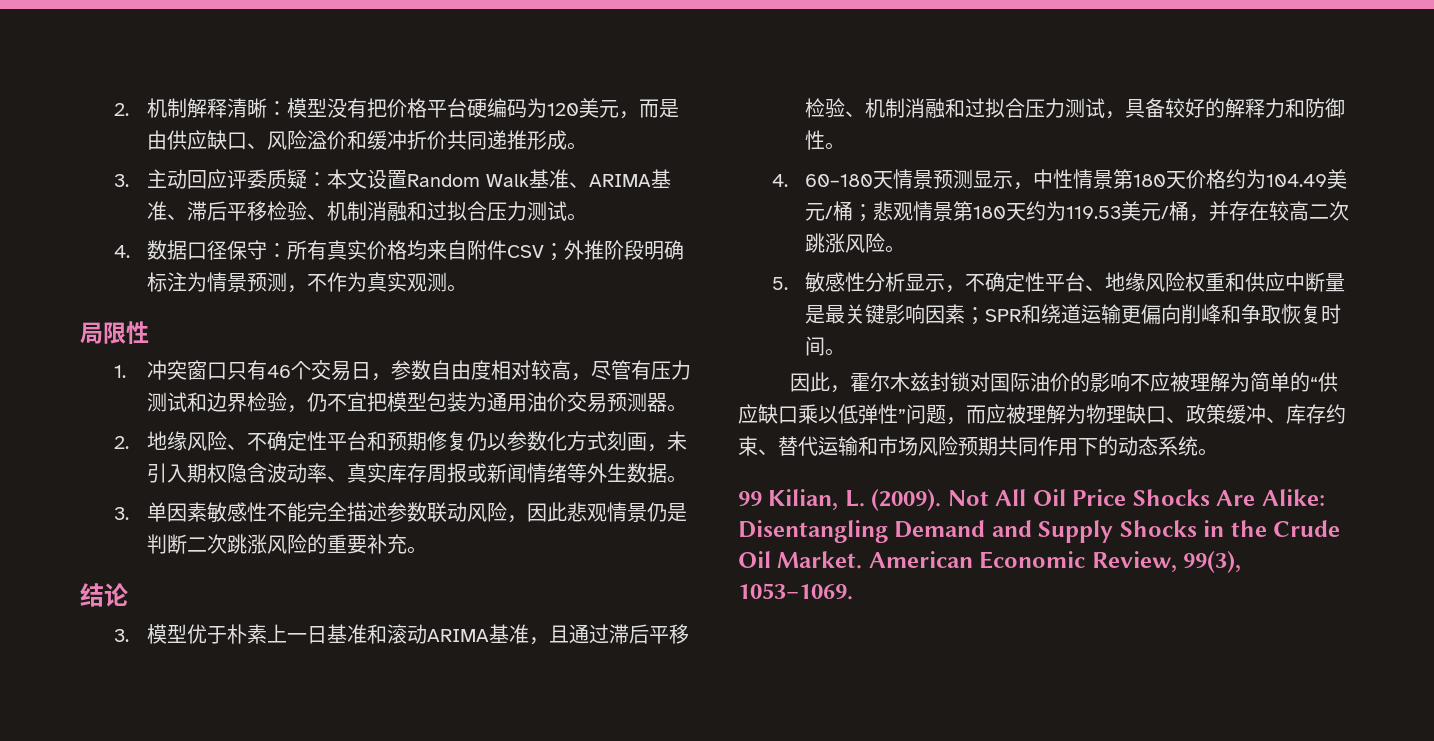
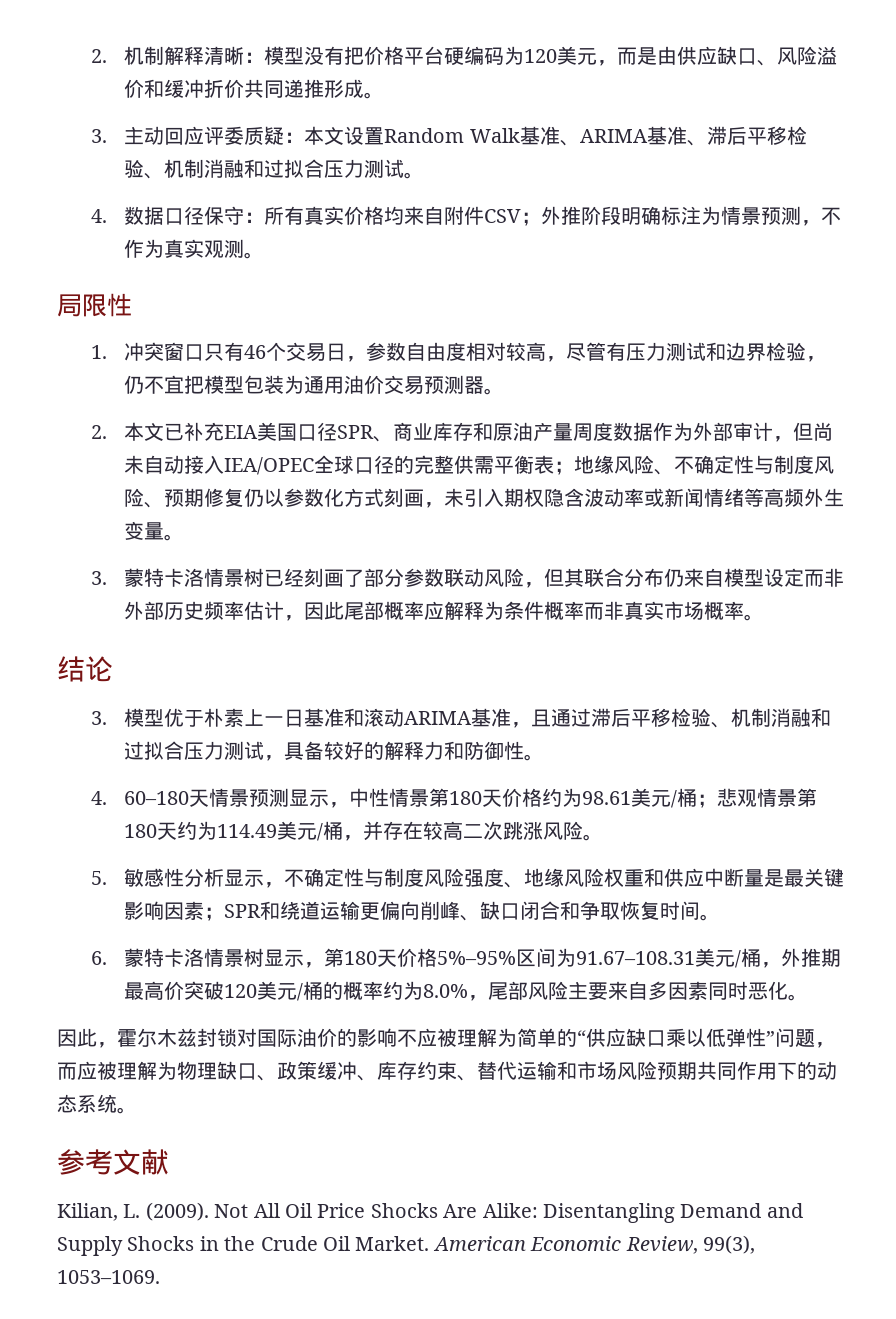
- 2.地缘风险、不确定性平台和预期修复仍以参数化方式刻画，未引入期权隐含波动率、真实库存周报或新闻情绪等外生数据。
- 3.单因素敏感性不能完全描述参数联动风险，因此悲观情景仍是判断二次跳涨风险的重要补充。
+ 2.本文已补充EIA美国口径SPR、商业库存和原油产量周度数据作为外部审计，但尚未自动接入IEA/OPEC全球口径的完整供需平衡表；地缘风险、不确定性与制度风险、预期修复仍以参数化方式刻画，未引入期权隐含波动率或新闻情绪等高频外生变量。
+ 3.蒙特卡洛情景树已经刻画了部分参数联动风险，但其联合分布仍来自模型设定而非外部历史频率估计，因此尾部概率应解释为条件概率而非真实市场概率。
- 4. 60–180天情景预测显示，中性情景第180天价格约为104.49美元/桶；悲观情景第180天约为119.53美元/桶，并存在较高二次跳涨风险。
+ 4. 60–180天情景预测显示，中性情景第180天价格约为98.61美元/桶；悲观情景第180天约为114.49美元/桶，并存在较高二次跳涨风险。
- 5.敏感性分析显示，不确定性平台、地缘风险权重和供应中断量是最关键影响因素；SPR和绕道运输更偏向削峰和争取恢复时间。
+ 5.敏感性分析显示，不确定性与制度风险强度、地缘风险权重和供应中断量是最关键影响因素；SPR和绕道运输更偏向削峰、缺口闭合和争取恢复时间。
+ 6.蒙特卡洛情景树显示，第180天价格5%–95%区间为91.67–108.31美元/桶，外推期最高价突破120美元/桶的概率约为8.0%，尾部风险主要来自多因素同时恶化。
- 99 Kilian, L. (2009).
+ 参考文献
+ Kilian, L. (2009).

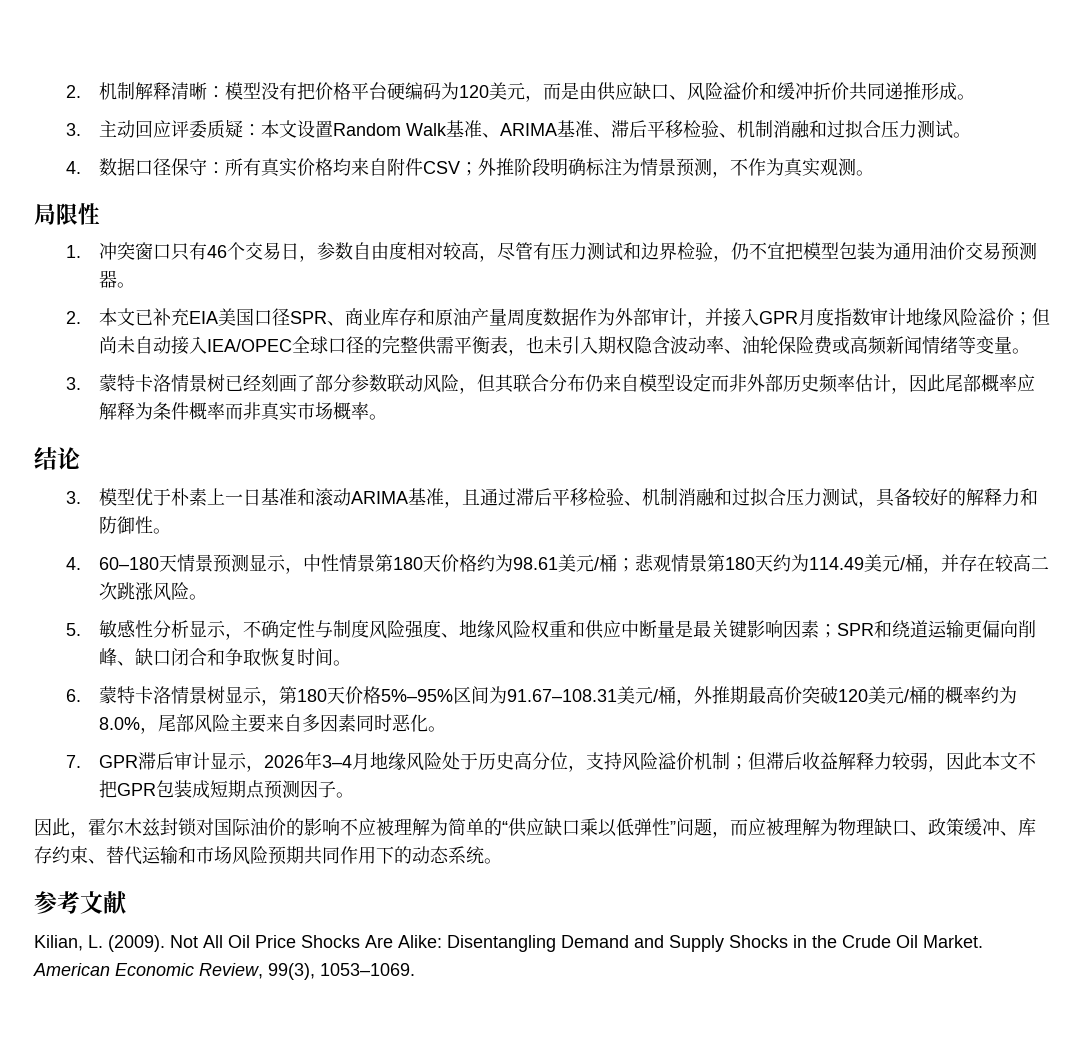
- 2.本文已补充EIA美国口径SPR、商业库存和原油产量周度数据作为外部审计，但尚未自动接入IEA/OPEC全球口径的完整供需平衡表；地缘风险、不确定性与制度风险、预期修复仍以参数化方式刻画，未引入期权隐含波动率或新闻情绪等高频外生变量。
+ 2.本文已补充EIA美国口径SPR、商业库存和原油产量周度数据作为外部审计，并接入GPR月度指数审计地缘风险溢价；但尚未自动接入IEA/OPEC全球口径的完整供需平衡表，也未引入期权隐含波动率、油轮保险费或高频新闻情绪等变量。
+ 7. GPR滞后审计显示，2026年3–4月地缘风险处于历史高分位，支持风险溢价机制；但滞后收益解释力较弱，因此本文不把GPR包装成短期点预测因子。

